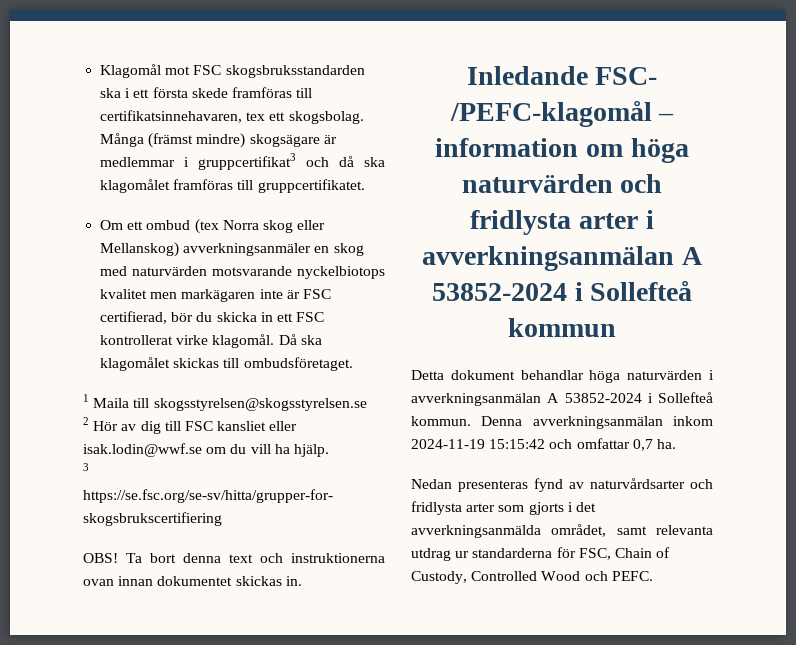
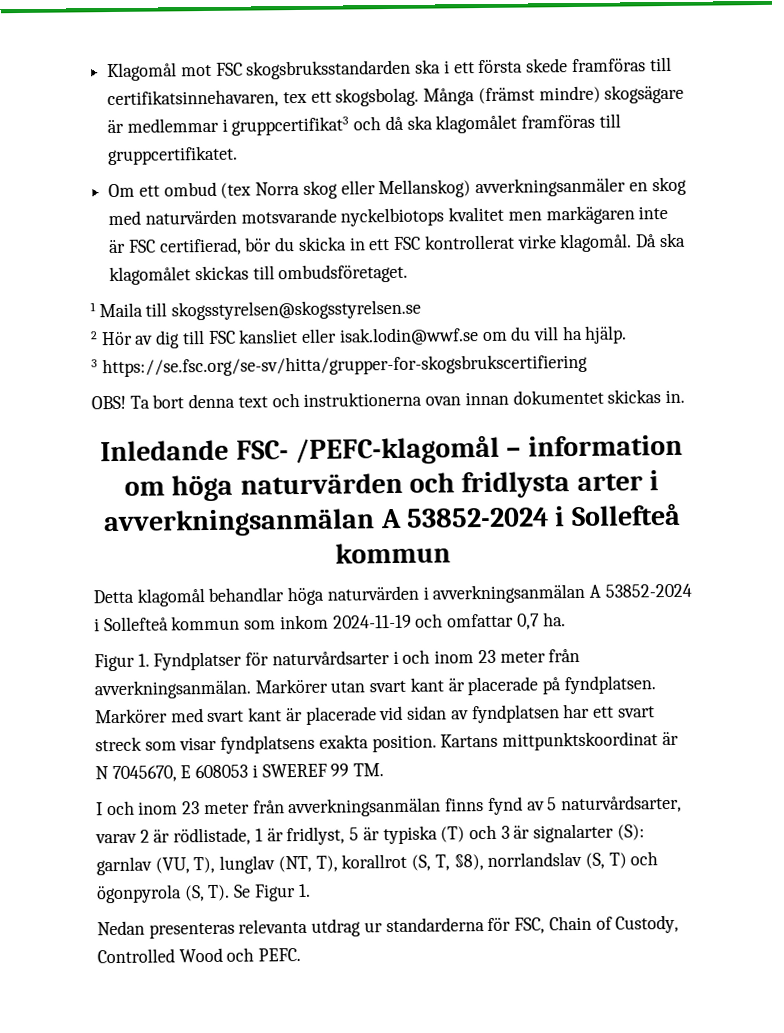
- Detta dokument behandlar höga naturvärden i avverkningsanmälan A 53852-2024 i Sollefteå kommun. Denna avverkningsanmälan inkom 2024-11-19 15:15:42 och omfattar 0,7 ha.
+ Detta klagomål behandlar höga naturvärden i avverkningsanmälan A 53852-2024 i Sollefteå kommun som inkom 2024-11-19 och omfattar 0,7 ha.
- Nedan presenteras fynd av naturvårdsarter och fridlysta arter som gjorts i det avverkningsanmälda området, samt relevanta utdrag ur standarderna för FSC, Chain of Custody, Controlled Wood och PEFC.
+ Figur 1. Fyndplatser för naturvårdsarter i och inom 23 meter från avverkningsanmälan. Markörer utan svart kant är placerade på fyndplatsen. Markörer med svart kant är placerade vid sidan av fyndplatsen har ett svart streck som visar fyndplatsens exakta position. Kartans mittpunktskoordinat är N 7045670, E 608053 i SWEREF 99 TM.
+ I och inom 23 meter från avverkningsanmälan finns fynd av 5 naturvårdsarter, varav 2 är rödlistade, 1 är fridlyst, 5 är typiska (T) och 3 är signalarter (S): garnlav (VU, T), lunglav (NT, T), korallrot (S, T, §8), norrlandslav (S, T) och ögonpyrola (S, T). Se Figur 1.
+ Nedan presenteras relevanta utdrag ur standarderna för FSC, Chain of Custody, Controlled Wood och PEFC.

